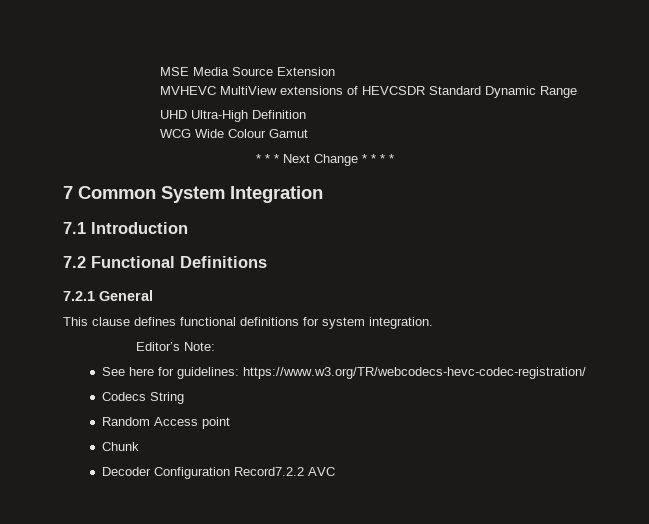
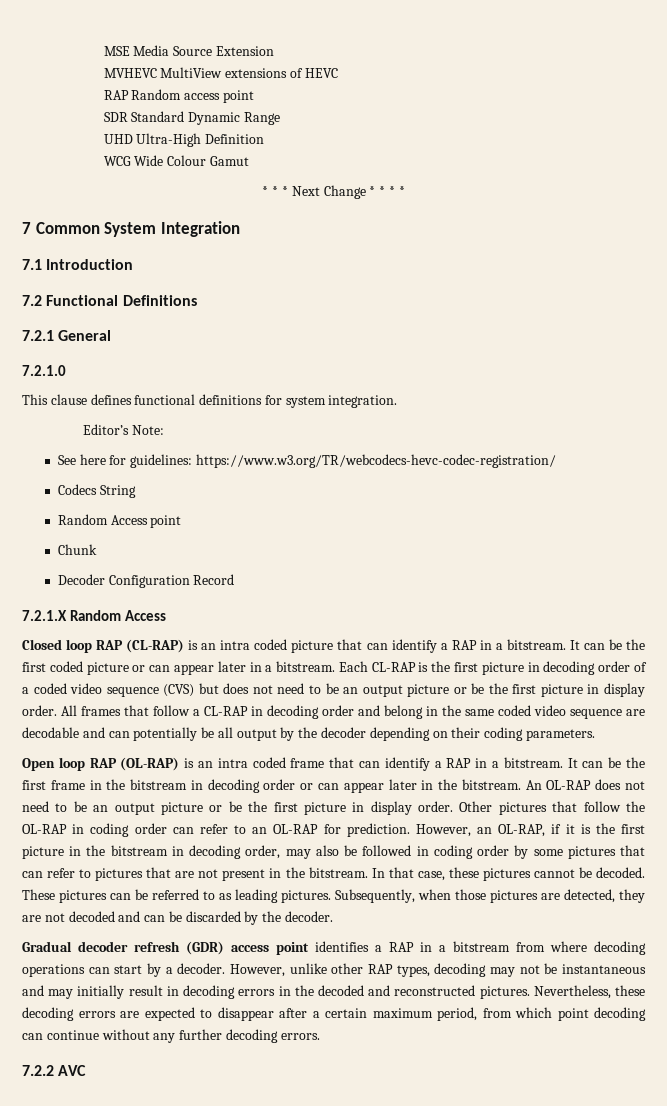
- MVHEVC MultiView extensions of HEVCSDR Standard Dynamic Range
+ MVHEVC MultiView extensions of HEVC
+ RAP Random access point
+ SDR Standard Dynamic Range
+ 7.2.1.0
- Decoder Configuration Record7.2.2 AVC
+ Decoder Configuration Record
+ 7.2.1.X Random Access
+ Closed loop RAP (CL-RAP) is an intra coded picture that can identify a RAP in a bitstream. It can be the first coded picture or can appear later in a bitstream. Each CL-RAP is the first picture in decoding order of a coded video sequence (CVS) but does not need to be an output picture or be the first picture in display order. All frames that follow a CL-RAP in decoding order and belong in the same coded video sequence are decodable and can potentially be all output by the decoder depending on their coding parameters.
+ Open loop RAP (OL-RAP) is an intra coded frame that can identify a RAP in a bitstream. It can be the first frame in the bitstream in decoding order or can appear later in the bitstream. An OL-RAP does not need to be an output picture or be the first picture in display order. Other pictures that follow the OL-RAP in coding order can refer to an OL-RAP for prediction. However, an OL-RAP, if it is the first picture in the bitstream in decoding order, may also be followed in coding order by some pictures that can refer to pictures that are not present in the bitstream. In that case, these pictures cannot be decoded. These pictures can be referred to as leading pictures. Subsequently, when those pictures are detected, they are not decoded and can be discarded by the decoder.
+ Gradual decoder refresh (GDR) access point identifies a RAP in a bitstream from where decoding operations can start by a decoder. However, unlike other RAP types, decoding may not be instantaneous and may initially result in decoding errors in the decoded and reconstructed pictures. Nevertheless, these decoding errors are expected to disappear after a certain maximum period, from which point decoding can continue without any further decoding errors.
+ 7.2.2 AVC

